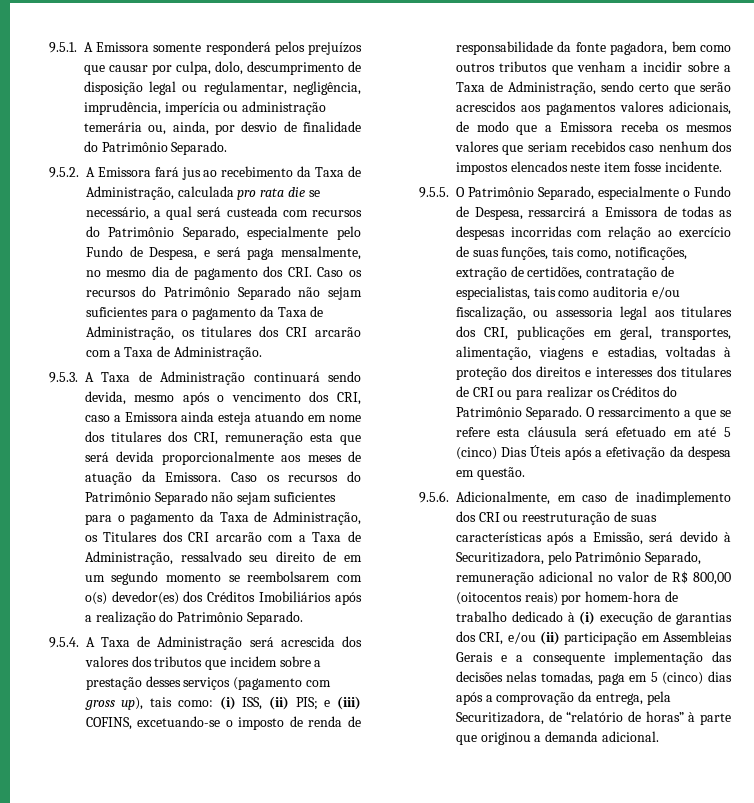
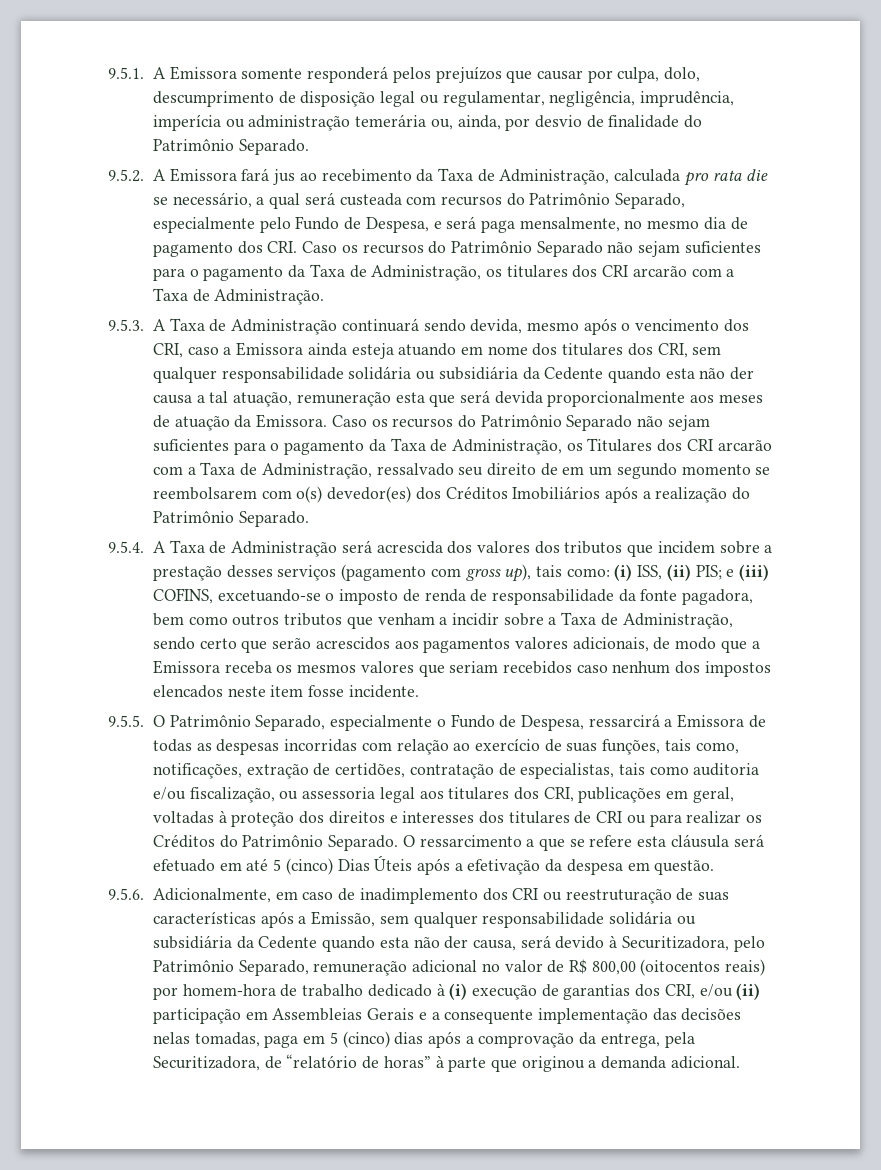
- 9.5.3. A Taxa de Administração continuará sendo devida, mesmo após o vencimento dos CRI, caso a Emissora ainda esteja atuando em nome dos titulares dos CRI, remuneração esta que será devida proporcionalmente aos meses de atuação da Emissora.
+ 9.5.3. A Taxa de Administração continuará sendo devida, mesmo após o vencimento dos CRI, caso a Emissora ainda esteja atuando em nome dos titulares dos CRI, sem qualquer responsabilidade solidária ou subsidiária da Cedente quando esta não der causa a tal atuação, remuneração esta que será devida proporcionalmente aos meses de atuação da Emissora.
- 9.5.5. O Patrimônio Separado, especialmente o Fundo de Despesa, ressarcirá a Emissora de todas as despesas incorridas com relação ao exercício de suas funções, tais como, notificações, extração de certidões, contratação de especialistas, tais como auditoria e/ou fiscalização, ou assessoria legal aos titulares dos CRI, publicações em geral, transportes, alimentação, viagens e estadias, voltadas à proteção dos direitos e interesses dos titulares de CRI ou para realizar os Créditos do Patrimônio Separado.
+ 9.5.5. O Patrimônio Separado, especialmente o Fundo de Despesa, ressarcirá a Emissora de todas as despesas incorridas com relação ao exercício de suas funções, tais como, notificações, extração de certidões, contratação de especialistas, tais como auditoria e/ou fiscalização, ou assessoria legal aos titulares dos CRI, publicações em geral, voltadas à proteção dos direitos e interesses dos titulares de CRI ou para realizar os Créditos do Patrimônio Separado.
- 9.5.6. Adicionalmente, em caso de inadimplemento dos CRI ou reestruturação de suas características após a Emissão, será devido à Securitizadora, pelo Patrimônio Separado, remuneração adicional no valor de R$ 800,00 (oitocentos reais) por homem-hora de trabalho dedicado à (i) execução de garantias dos CRI, e/ou (ii) participação em Assembleias Gerais e a consequente implementação das decisões nelas tomadas, paga em 5 (cinco) dias após a comprovação da entrega, pela Securitizadora, de “relatório de horas” à parte que originou a demanda adicional.
+ 9.5.6. Adicionalmente, em caso de inadimplemento dos CRI ou reestruturação de suas características após a Emissão, sem qualquer responsabilidade solidária ou subsidiária da Cedente quando esta não der causa, será devido à Securitizadora, pelo Patrimônio Separado, remuneração adicional no valor de R$ 800,00 (oitocentos reais) por homem-hora de trabalho dedicado à (i) execução de garantias dos CRI, e/ou (ii) participação em Assembleias Gerais e a consequente implementação das decisões nelas tomadas, paga em 5 (cinco) dias após a comprovação da entrega, pela Securitizadora, de “relatório de horas” à parte que originou a demanda adicional.

